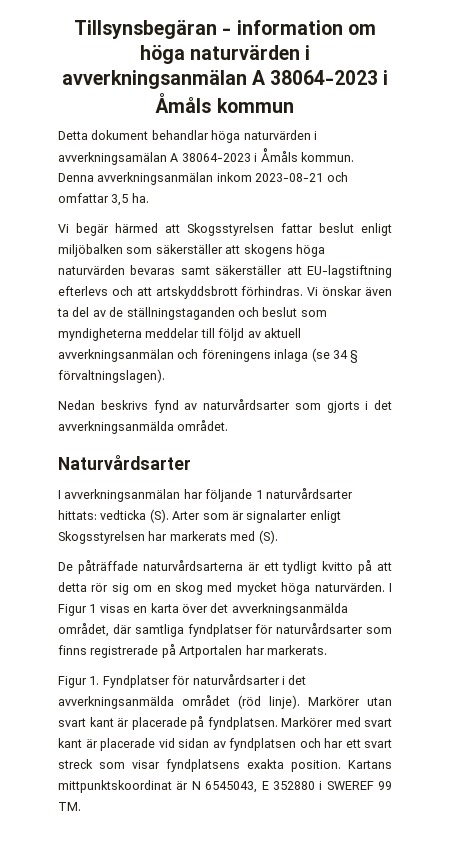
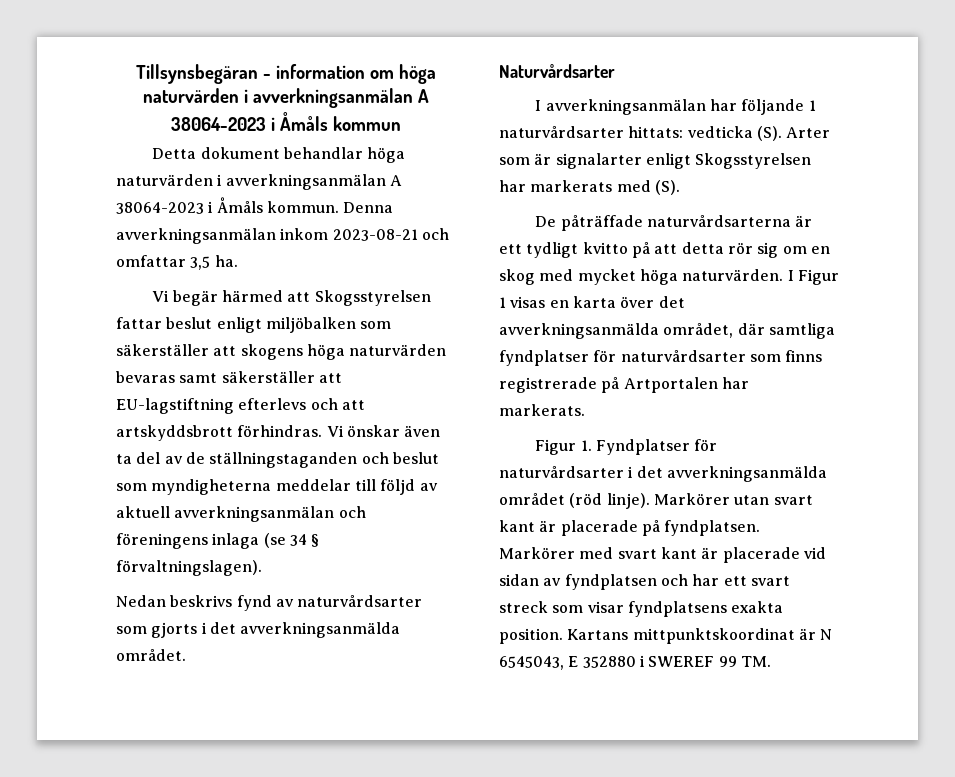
- Detta dokument behandlar höga naturvärden i avverkningsamälan A 38064-2023 i Åmåls kommun.
+ Detta dokument behandlar höga naturvärden i avverkningsanmälan A 38064-2023 i Åmåls kommun.

